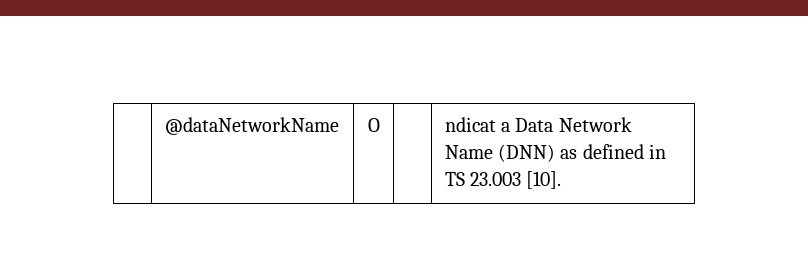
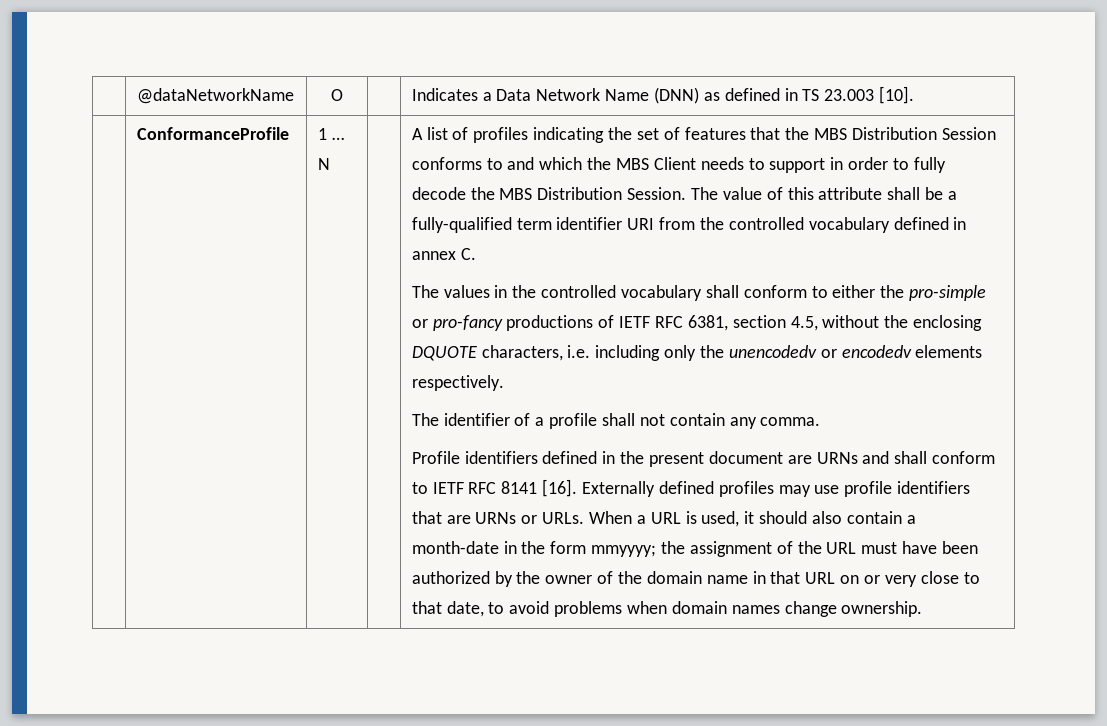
- | @dataNetworkName | O | | ndicat a Data Network Name (DNN) as defined in TS 23.003 [10].
+ | @dataNetworkName | O | | Indicates a Data Network Name (DNN) as defined in TS 23.003 [10].
+ ConformanceProfile | 1 … N | | A list of profiles indicating the set of features that the MBS Distribution Session conforms to and which the MBS Client needs to support in order to fully decode the MBS Distribution Session. The value of this attribute shall be a fully-qualified term identifier URI from the controlled vocabulary defined in annex C.
+ The values in the controlled vocabulary shall conform to either the pro-simple or pro-fancy productions of IETF RFC 6381, section 4.5, without the enclosing DQUOTE characters, i.e. including only the unencodedv or encodedv elements respectively.
+ The identifier of a profile shall not contain any comma.
+ Profile identifiers defined in the present document are URNs and shall conform to IETF RFC 8141 [16]. Externally defined profiles may use profile identifiers that are URNs or URLs. When a URL is used, it should also contain a month-date in the form mmyyyy; the assignment of the URL must have been authorized by the owner of the domain name in that URL on or very close to that date, to avoid problems when domain names change ownership.

